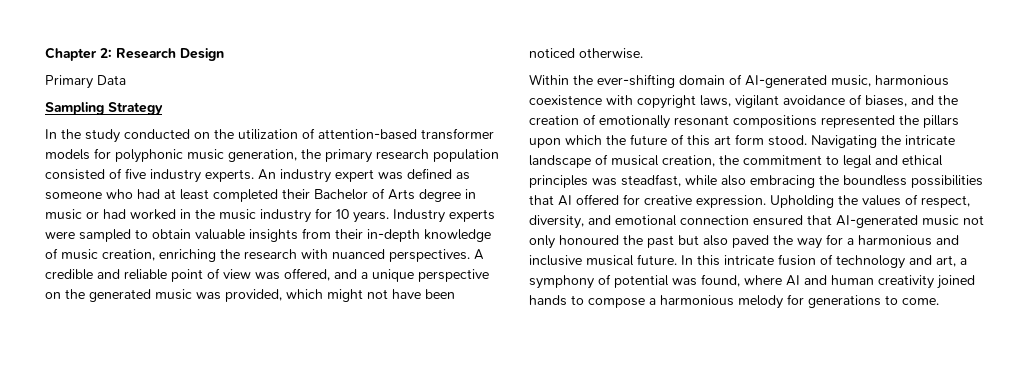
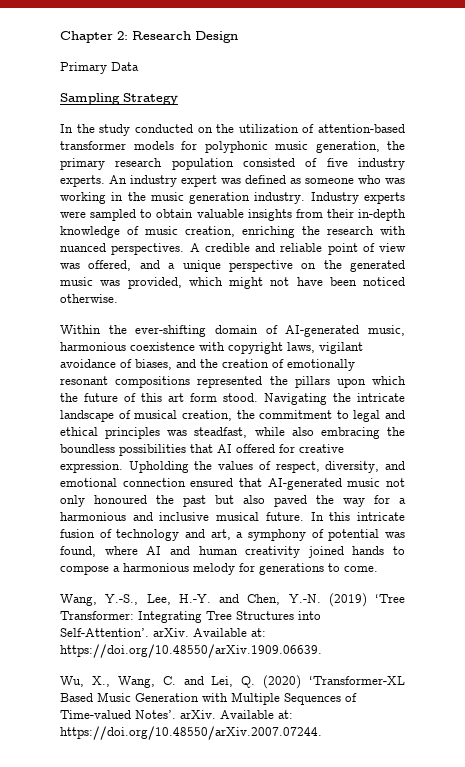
- An industry expert was defined as someone who had at least completed their Bachelor of Arts degree in music or had worked in the music industry for 10 years.
+ An industry expert was defined as someone who was working in the music generation industry.
+ Wang, Y.-S., Lee, H.-Y. and Chen, Y.-N. (2019) ‘Tree Transformer: Integrating Tree Structures into Self-Attention’. arXiv. Available at: https://doi.org/10.48550/arXiv.1909.06639.
+ Wu, X., Wang, C. and Lei, Q. (2020) ‘Transformer-XL Based Music Generation with Multiple Sequences of Time-valued Notes’. arXiv. Available at: https://doi.org/10.48550/arXiv.2007.07244.

